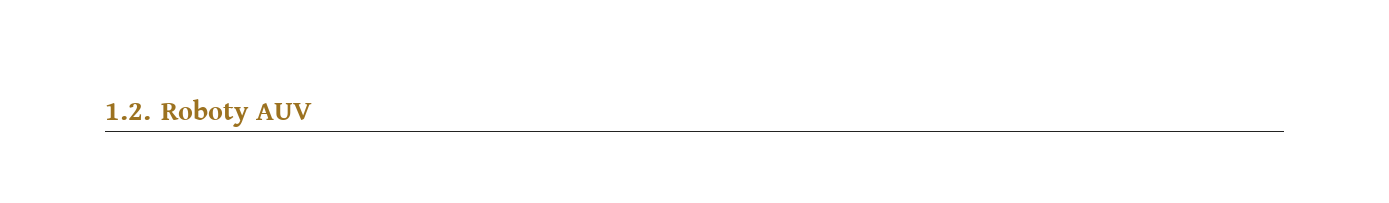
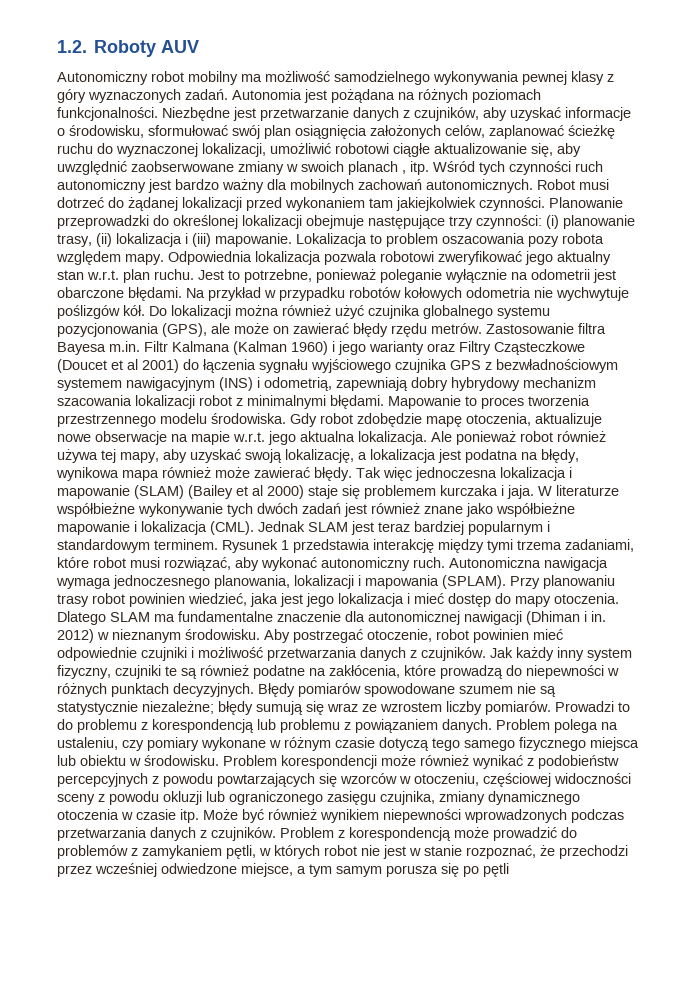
+ Autonomiczny robot mobilny ma możliwość samodzielnego wykonywania pewnej klasy z góry wyznaczonych zadań. Autonomia jest pożądana na różnych poziomach funkcjonalności. Niezbędne jest przetwarzanie danych z czujników, aby uzyskać informacje o środowisku, sformułować swój plan osiągnięcia założonych celów, zaplanować ścieżkę ruchu do wyznaczonej lokalizacji, umożliwić robotowi ciągłe aktualizowanie się, aby uwzględnić zaobserwowane zmiany w swoich planach , itp. Wśród tych czynności ruch autonomiczny jest bardzo ważny dla mobilnych zachowań autonomicznych. Robot musi dotrzeć do żądanej lokalizacji przed wykonaniem tam jakiejkolwiek czynności. Planowanie przeprowadzki do określonej lokalizacji obejmuje następujące trzy czynności: (i) planowanie trasy, (ii) lokalizacja i (iii) mapowanie. Lokalizacja to problem oszacowania pozy robota względem mapy. Odpowiednia lokalizacja pozwala robotowi zweryfikować jego aktualny stan w.r.t. plan ruchu. Jest to potrzebne, ponieważ poleganie wyłącznie na odometrii jest obarczone błędami. Na przykład w przypadku robotów kołowych odometria nie wychwytuje poślizgów kół. Do lokalizacji można również użyć czujnika globalnego systemu pozycjonowania (GPS), ale może on zawierać błędy rzędu metrów. Zastosowanie filtra Bayesa m.in. Filtr Kalmana (Kalman 1960) i jego warianty oraz Filtry Cząsteczkowe (Doucet et al 2001) do łączenia sygnału wyjściowego czujnika GPS z bezwładnościowym systemem nawigacyjnym (INS) i odometrią, zapewniają dobry hybrydowy mechanizm szacowania lokalizacji robot z minimalnymi błędami. Mapowanie to proces tworzenia przestrzennego modelu środowiska. Gdy robot zdobędzie mapę otoczenia, aktualizuje nowe obserwacje na mapie w.r.t. jego aktualna lokalizacja. Ale ponieważ robot również używa tej mapy, aby uzyskać swoją lokalizację, a lokalizacja jest podatna na błędy, wynikowa mapa również może zawierać błędy. Tak więc jednoczesna lokalizacja i mapowanie (SLAM) (Bailey et al 2000) staje się problemem kurczaka i jaja. W literaturze współbieżne wykonywanie tych dwóch zadań jest również znane jako współbieżne mapowanie i lokalizacja (CML). Jednak SLAM jest teraz bardziej popularnym i standardowym terminem. Rysunek 1 przedstawia interakcję między tymi trzema zadaniami, które robot musi rozwiązać, aby wykonać autonomiczny ruch. Autonomiczna nawigacja wymaga jednoczesnego planowania, lokalizacji i mapowania (SPLAM). Przy planowaniu trasy robot powinien wiedzieć, jaka jest jego lokalizacja i mieć dostęp do mapy otoczenia. Dlatego SLAM ma fundamentalne znaczenie dla autonomicznej nawigacji (Dhiman i in. 2012) w nieznanym środowisku. Aby postrzegać otoczenie, robot powinien mieć odpowiednie czujniki i możliwość przetwarzania danych z czujników. Jak każdy inny system fizyczny, czujniki te są również podatne na zakłócenia, które prowadzą do niepewności w różnych punktach decyzyjnych. Błędy pomiarów spowodowane szumem nie są statystycznie niezależne; błędy sumują się wraz ze wzrostem liczby pomiarów. Prowadzi to do problemu z korespondencją lub problemu z powiązaniem danych. Problem polega na ustaleniu, czy pomiary wykonane w różnym czasie dotyczą tego samego fizycznego miejsca lub obiektu w środowisku. Problem korespondencji może również wynikać z podobieństw percepcyjnych z powodu powtarzających się wzorców w otoczeniu, częściowej widoczności sceny z powodu okluzji lub ograniczonego zasięgu czujnika, zmiany dynamicznego otoczenia w czasie itp. Może być również wynikiem niepewności wprowadzonych podczas przetwarzania danych z czujników. Problem z korespondencją może prowadzić do problemów z zamykaniem pętli, w których robot nie jest w stanie rozpoznać, że przechodzi przez wcześniej odwiedzone miejsce, a tym samym porusza się po pętli

